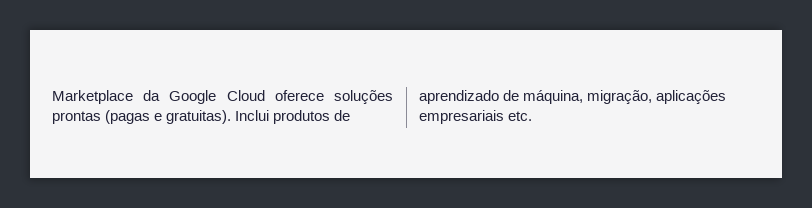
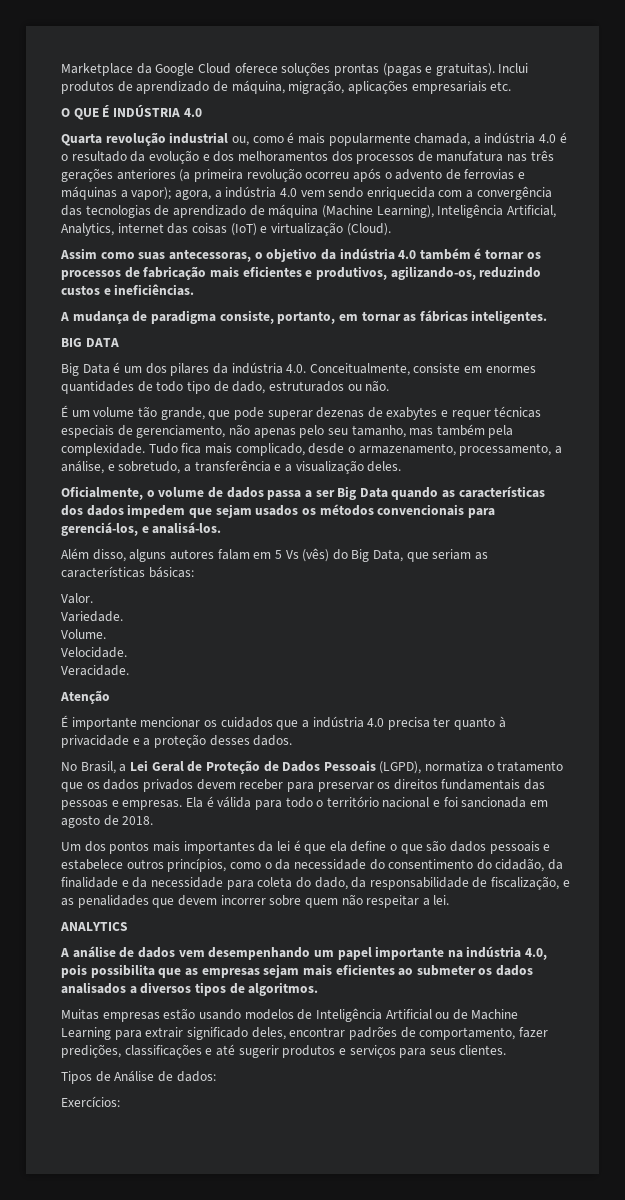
+ O QUE É INDÚSTRIA 4.0
+ Quarta revolução industrial ou, como é mais popularmente chamada, a indústria 4.0 é o resultado da evolução e dos melhoramentos dos processos de manufatura nas três gerações anteriores (a primeira revolução ocorreu após o advento de ferrovias e máquinas a vapor); agora, a indústria 4.0 vem sendo enriquecida com a convergência das tecnologias de aprendizado de máquina (Machine Learning), Inteligência Artificial, Analytics, internet das coisas (IoT) e virtualização (Cloud).
+ Assim como suas antecessoras, o objetivo da indústria 4.0 também é tornar os processos de fabricação mais eficientes e produtivos, agilizando-os, reduzindo custos e ineficiências.
+ A mudança de paradigma consiste, portanto, em tornar as fábricas inteligentes.
+ BIG DATA
+ Big Data é um dos pilares da indústria 4.0. Conceitualmente, consiste em enormes quantidades de todo tipo de dado, estruturados ou não.
+ É um volume tão grande, que pode superar dezenas de exabytes e requer técnicas especiais de gerenciamento, não apenas pelo seu tamanho, mas também pela complexidade. Tudo fica mais complicado, desde o armazenamento, processamento, a análise, e sobretudo, a transferência e a visualização deles.
+ Oficialmente, o volume de dados passa a ser Big Data quando as características dos dados impedem que sejam usados os métodos convencionais para gerenciá-los, e analisá-los.
+ Além disso, alguns autores falam em 5 Vs (vês) do Big Data, que seriam as características básicas:
+ Valor.
+ Variedade.
+ Volume.
+ Velocidade.
+ Veracidade.
+ Atenção
+ É importante mencionar os cuidados que a indústria 4.0 precisa ter quanto à privacidade e a proteção desses dados.
+ No Brasil, a Lei Geral de Proteção de Dados Pessoais (LGPD), normatiza o tratamento que os dados privados devem receber para preservar os direitos fundamentais das pessoas e empresas. Ela é válida para todo o território nacional e foi sancionada em agosto de 2018.
+ Um dos pontos mais importantes da lei é que ela define o que são dados pessoais e estabelece outros princípios, como o da necessidade do consentimento do cidadão, da finalidade e da necessidade para coleta do dado, da responsabilidade de fiscalização, e as penalidades que devem incorrer sobre quem não respeitar a lei.
+ ANALYTICS
+ A análise de dados vem desempenhando um papel importante na indústria 4.0, pois possibilita que as empresas sejam mais eficientes ao submeter os dados analisados a diversos tipos de algoritmos.
+ Muitas empresas estão usando modelos de Inteligência Artificial ou de Machine Learning para extrair significado deles, encontrar padrões de comportamento, fazer predições, classificações e até sugerir produtos e serviços para seus clientes.
+ Tipos de Análise de dados:
+ Exercícios:

